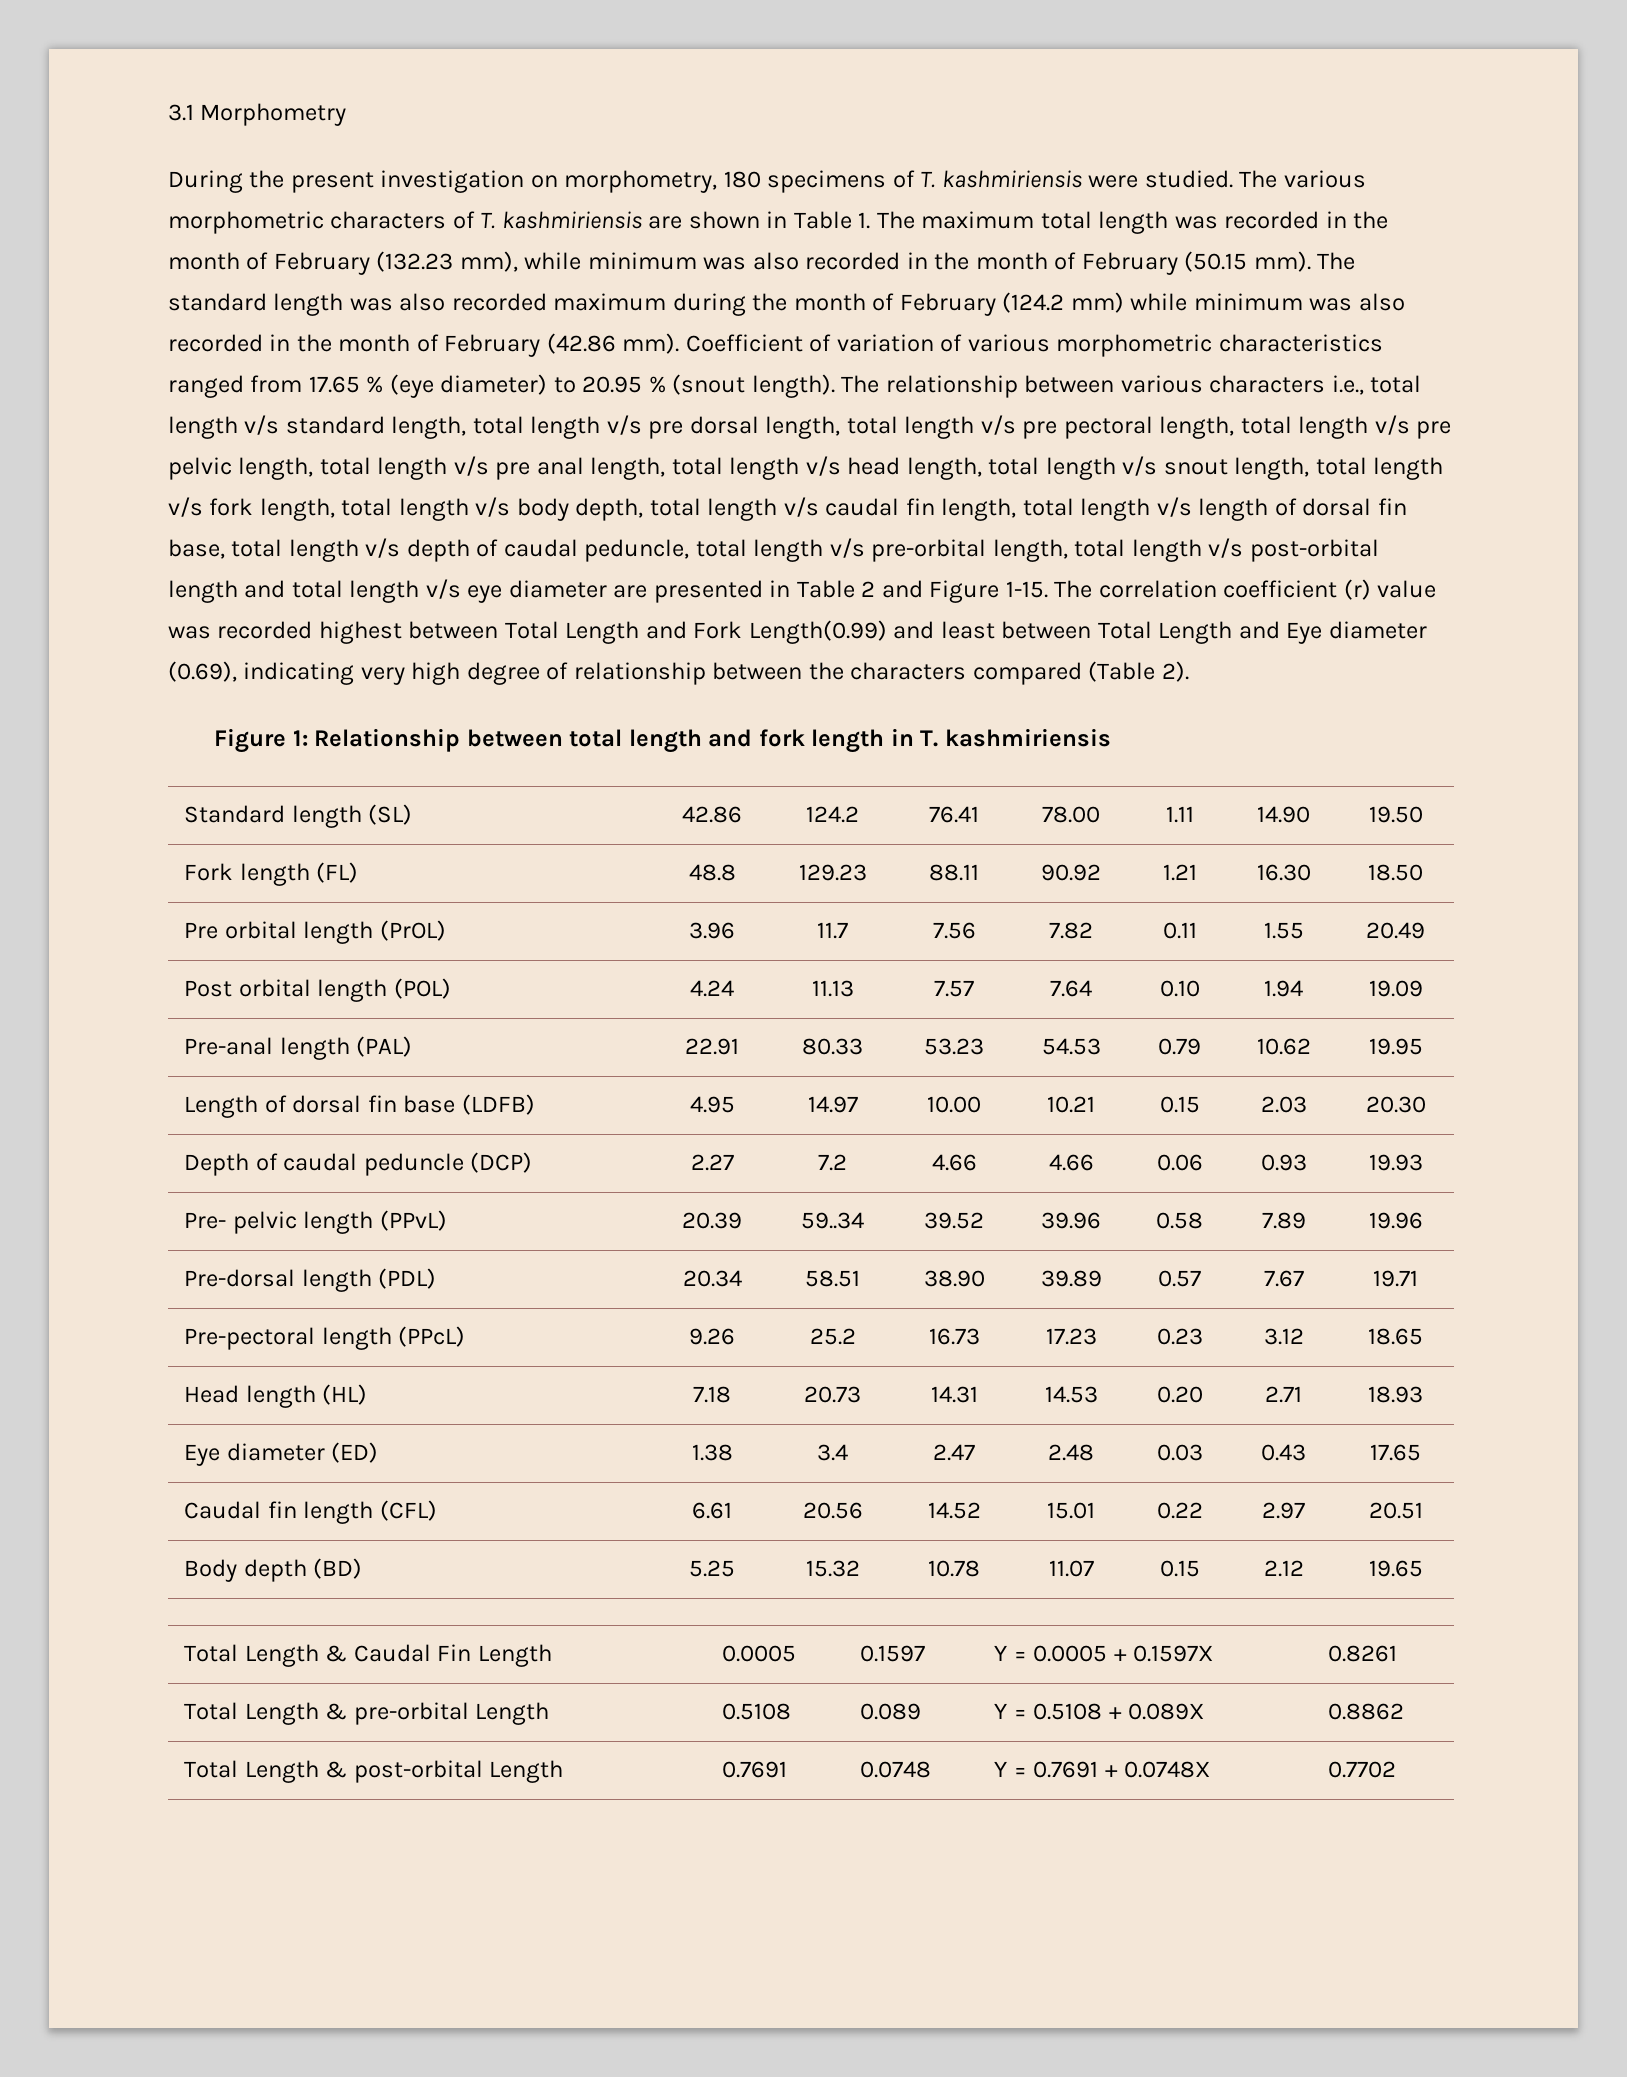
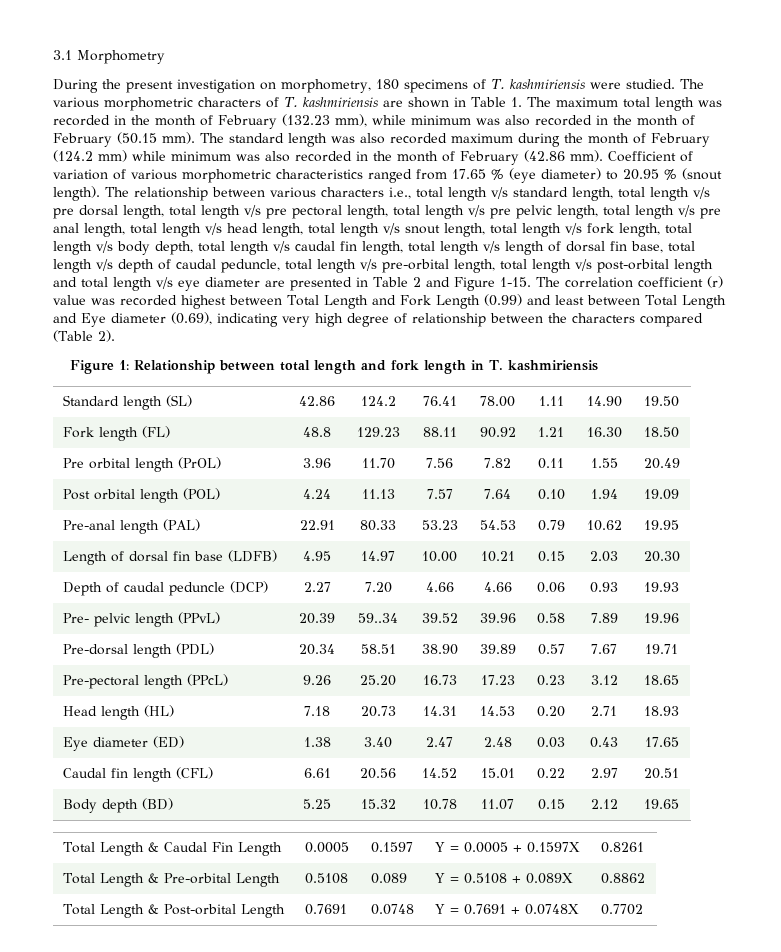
- The correlation coefficient (r) value was recorded highest between Total Length and Fork Length(0.99) and least between Total Length and Eye diameter (0.69), indicating very high degree of relationship between the characters compared (Table 2).
+ The correlation coefficient (r) value was recorded highest between Total Length and Fork Length (0.99) and least between Total Length and Eye diameter (0.69), indicating very high degree of relationship between the characters compared (Table 2).
- Pre orbital length (PrOL) | 3.96 | 11.7 | 7.56 | 7.82 | 0.11 | 1.55 | 20.49
+ Pre orbital length (PrOL) | 3.96 | 11.70 | 7.56 | 7.82 | 0.11 | 1.55 | 20.49
- Depth of caudal peduncle (DCP) | 2.27 | 7.2 | 4.66 | 4.66 | 0.06 | 0.93 | 19.93
+ Depth of caudal peduncle (DCP) | 2.27 | 7.20 | 4.66 | 4.66 | 0.06 | 0.93 | 19.93
- Pre-pectoral length (PPcL) | 9.26 | 25.2 | 16.73 | 17.23 | 0.23 | 3.12 | 18.65
+ Pre-pectoral length (PPcL) | 9.26 | 25.20 | 16.73 | 17.23 | 0.23 | 3.12 | 18.65
- Eye diameter (ED) | 1.38 | 3.4 | 2.47 | 2.48 | 0.03 | 0.43 | 17.65
+ Eye diameter (ED) | 1.38 | 3.40 | 2.47 | 2.48 | 0.03 | 0.43 | 17.65
- Total Length & pre-orbital Length | 0.5108 | 0.089 | Y = 0.5108 + 0.089X | 0.8862
+ Total Length & Pre-orbital Length | 0.5108 | 0.089 | Y = 0.5108 + 0.089X | 0.8862
- Total Length & post-orbital Length | 0.7691 | 0.0748 | Y = 0.7691 + 0.0748X | 0.7702
+ Total Length & Post-orbital Length | 0.7691 | 0.0748 | Y = 0.7691 + 0.0748X | 0.7702

